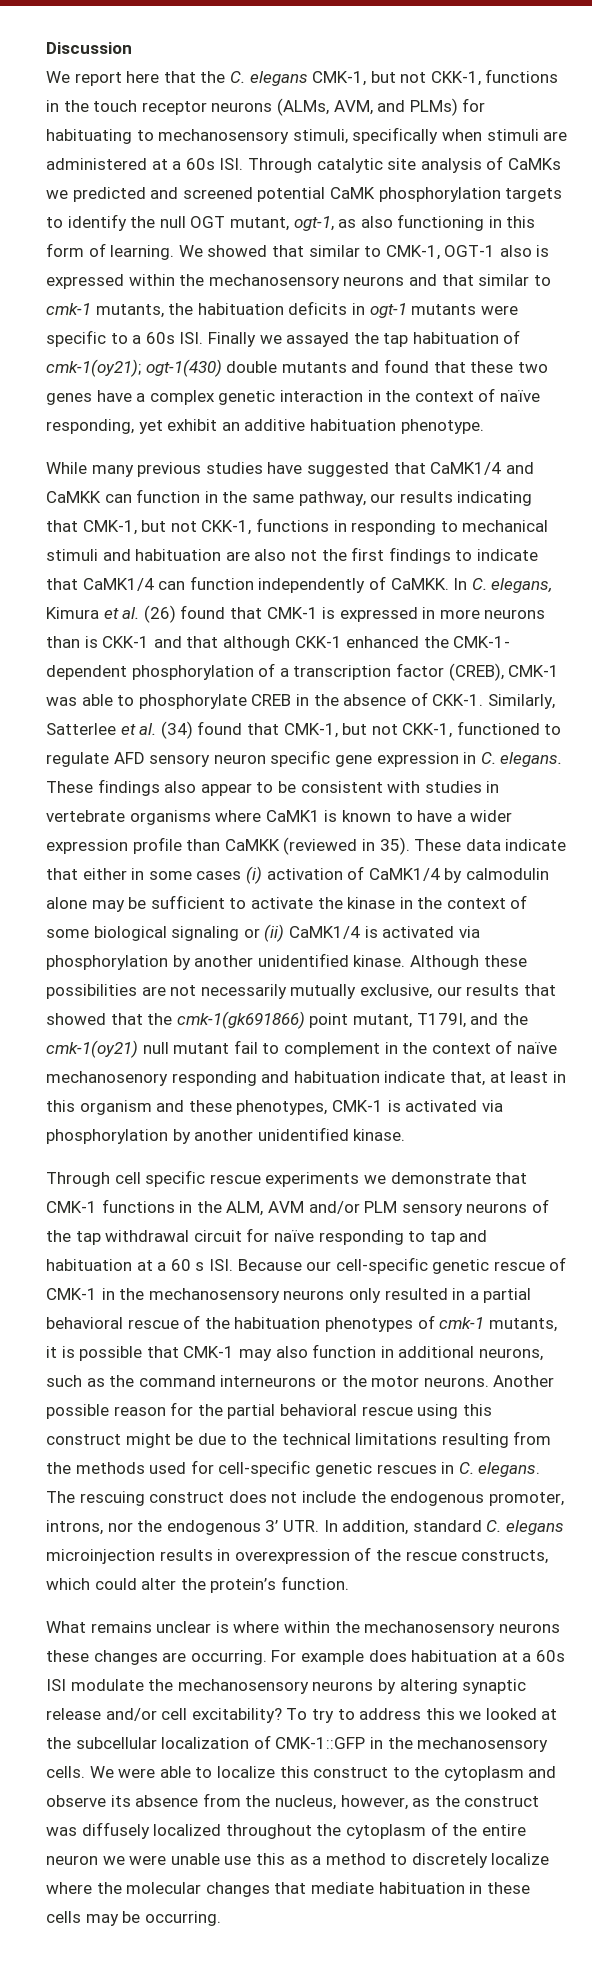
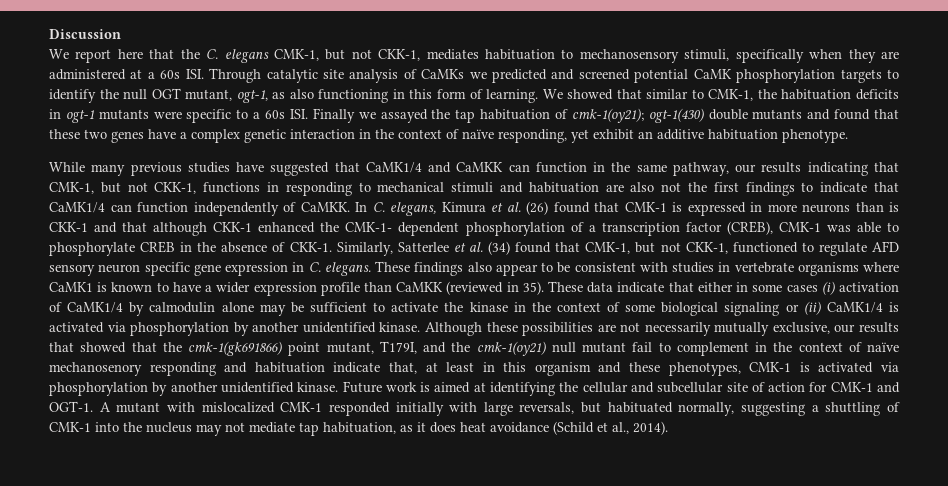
- We report here that the C. elegans CMK-1, but not CKK-1, functions in the touch receptor neurons (ALMs, AVM, and PLMs) for habituating to mechanosensory stimuli, specifically when stimuli are administered at a 60s ISI. Through catalytic site analysis of CaMKs we predicted and screened potential CaMK phosphorylation targets to identify the null OGT mutant, ogt-1, as also functioning in this form of learning.
+ We report here that the C. elegans CMK-1, but not CKK-1, mediates habituation to mechanosensory stimuli, specifically when they are administered at a 60s ISI. Through catalytic site analysis of CaMKs we predicted and screened potential CaMK phosphorylation targets to identify the null OGT mutant, ogt-1, as also functioning in this form of learning.
- We showed that similar to CMK-1, OGT-1 also is expressed within the mechanosensory neurons and that similar to cmk-1 mutants, the habituation deficits in ogt-1 mutants were specific to a 60s ISI. Finally we assayed the tap habituation of cmk-1(oy21); ogt-1(430) double mutants and found that these two genes have a complex genetic interaction in the context of naïve responding, yet exhibit an additive habituation phenotype.
+ We showed that similar to CMK-1, the habituation deficits in ogt-1 mutants were specific to a 60s ISI. Finally we assayed the tap habituation of cmk-1(oy21); ogt-1(430) double mutants and found that these two genes have a complex genetic interaction in the context of naïve responding, yet exhibit an additive habituation phenotype.
- Although these possibilities are not necessarily mutually exclusive, our results that showed that the cmk-1(gk691866) point mutant, T179I, and the cmk-1(oy21) null mutant fail to complement in the context of naïve mechanosenory responding and habituation indicate that, at least in this organism and these phenotypes, CMK-1 is activated via phosphorylation by another unidentified kinase.
- Through cell specific rescue experiments we demonstrate that CMK-1 functions in the ALM, AVM and/or PLM sensory neurons of the tap withdrawal circuit for naïve responding to tap and habituation at a 60 s ISI. Because our cell-specific genetic rescue of CMK-1 in the mechanosensory neurons only resulted in a partial behavioral rescue of the habituation phenotypes of cmk-1 mutants, it is possible that CMK-1 may also function in additional neurons, such as the command interneurons or the motor neurons. Another possible reason for the partial behavioral rescue using this construct might be due to the technical limitations resulting from the methods used for cell-specific genetic rescues in C. elegans. The rescuing construct does not include the endogenous promoter, introns, nor the endogenous 3’ UTR. In addition, standard C. elegans microinjection results in overexpression of the rescue constructs, which could alter the protein’s function.
- What remains unclear is where within the mechanosensory neurons these changes are occurring. For example does habituation at a 60s ISI modulate the mechanosensory neurons by altering synaptic release and/or cell excitability? To try to address this we looked at the subcellular localization of CMK-1::GFP in the mechanosensory cells. We were able to localize this construct to the cytoplasm and observe its absence from the nucleus, however, as the construct was diffusely localized throughout the cytoplasm of the entire neuron we were unable use this as a method to discretely localize where the molecular changes that mediate habituation in these cells may be occurring.
+ Although these possibilities are not necessarily mutually exclusive, our results that showed that the cmk-1(gk691866) point mutant, T179I, and the cmk-1(oy21) null mutant fail to complement in the context of naïve mechanosenory responding and habituation indicate that, at least in this organism and these phenotypes, CMK-1 is activated via phosphorylation by another unidentified kinase. Future work is aimed at identifying the cellular and subcellular site of action for CMK-1 and OGT-1. A mutant with mislocalized CMK-1 responded initially with large reversals, but habituated normally, suggesting a shuttling of CMK-1 into the nucleus may not mediate tap habituation, as it does heat avoidance (Schild et al., 2014).

